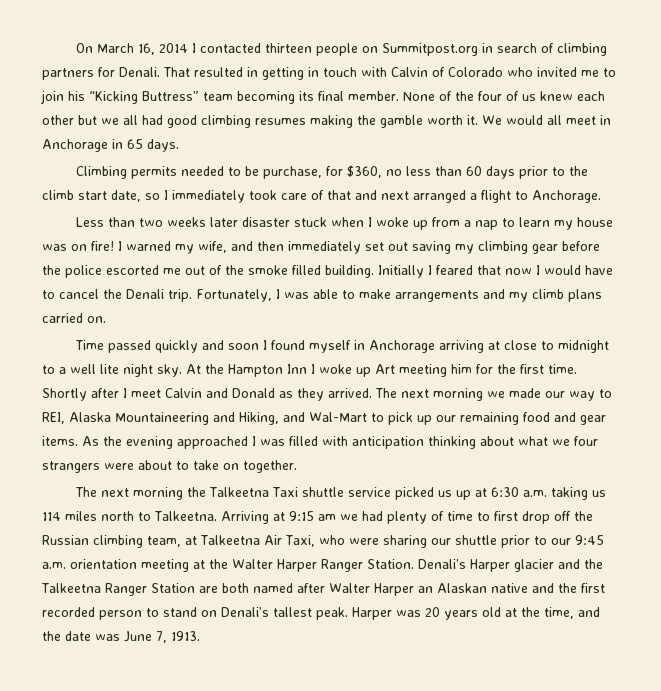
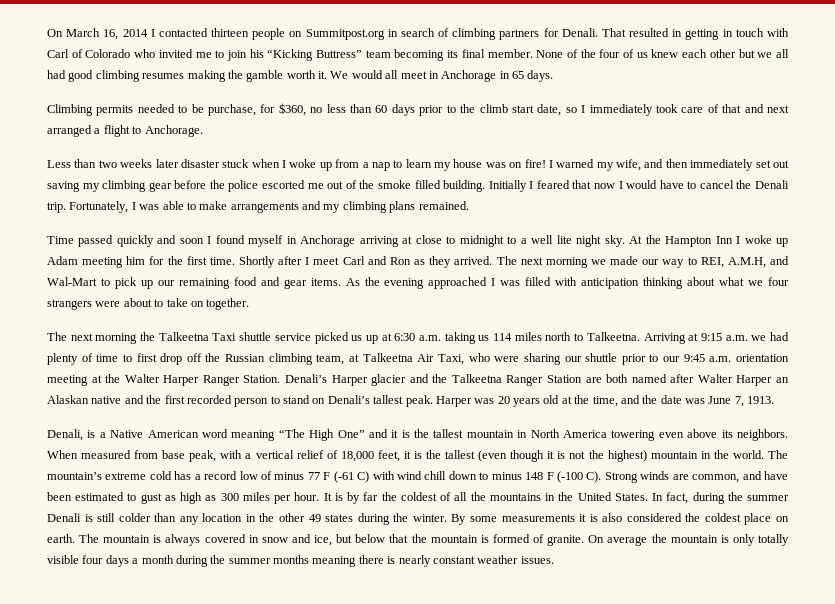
- That resulted in getting in touch with Calvin of Colorado who invited me to join his “Kicking Buttress” team becoming its final member.
+ That resulted in getting in touch with Carl of Colorado who invited me to join his “Kicking Buttress” team becoming its final member.
- Fortunately, I was able to make arrangements and my climb plans carried on.
+ Fortunately, I was able to make arrangements and my climbing plans remained.
- At the Hampton Inn I woke up Art meeting him for the first time.
+ At the Hampton Inn I woke up Adam meeting him for the first time.
- Shortly after I meet Calvin and Donald as they arrived.
+ Shortly after I meet Carl and Ron as they arrived.
- The next morning we made our way to REI, Alaska Mountaineering and Hiking, and Wal-Mart to pick up our remaining food and gear items.
+ The next morning we made our way to REI, A.M.H, and Wal-Mart to pick up our remaining food and gear items.
- Arriving at 9:15 am we had plenty of time to first drop off the Russian climbing team, at Talkeetna Air Taxi, who were sharing our shuttle prior to our 9:45 a.m. orientation meeting at the Walter Harper Ranger Station.
+ Arriving at 9:15 a.m. we had plenty of time to first drop off the Russian climbing team, at Talkeetna Air Taxi, who were sharing our shuttle prior to our 9:45 a.m. orientation meeting at the Walter Harper Ranger Station.
+ Denali, is a Native American word meaning “The High One” and it is the tallest mountain in North America towering even above its neighbors. When measured from base peak, with a vertical relief of 18,000 feet, it is the tallest (even though it is not the highest) mountain in the world. The mountain’s extreme cold has a record low of minus 77 F (-61 C) with wind chill down to minus 148 F (-100 C). Strong winds are common, and have been estimated to gust as high as 300 miles per hour. It is by far the coldest of all the mountains in the United States. In fact, during the summer Denali is still colder than any location in the other 49 states during the winter. By some measurements it is also considered the coldest place on earth. The mountain is always covered in snow and ice, but below that the mountain is formed of granite. On average the mountain is only totally visible four days a month during the summer months meaning there is nearly constant weather issues.

